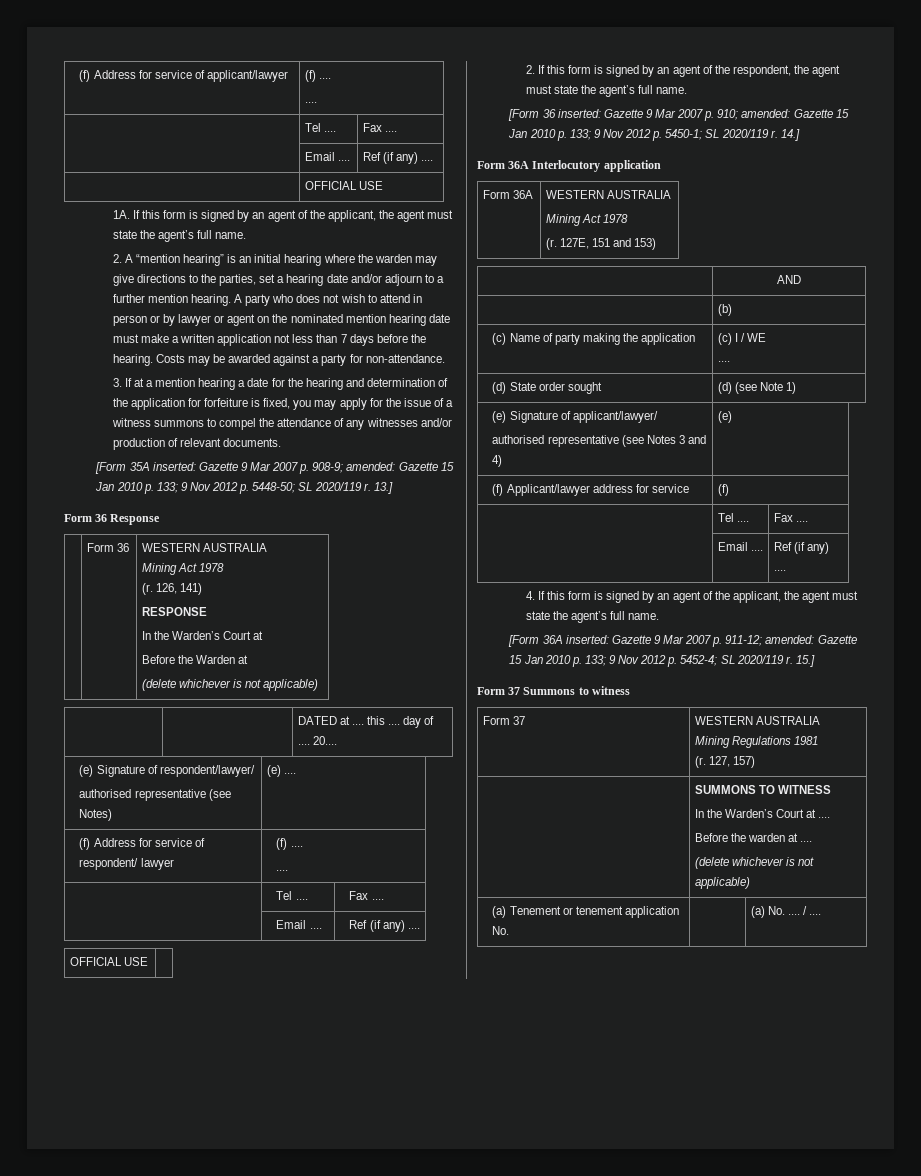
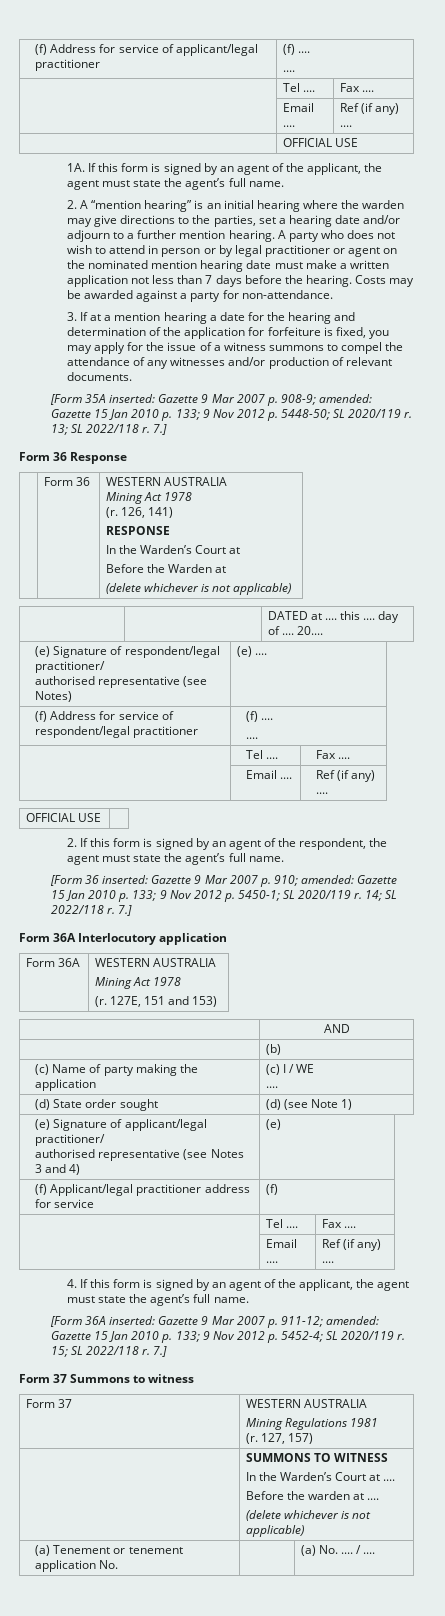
- (f) Address for service of applicant/lawyer | (f) ....
+ (f) Address for service of applicant/legal practitioner | (f) ....
- A party who does not wish to attend in person or by lawyer or agent on the nominated mention hearing date must make a written application not less than 7 days before the hearing.
+ A party who does not wish to attend in person or by legal practitioner or agent on the nominated mention hearing date must make a written application not less than 7 days before the hearing.
- 13.]
+ 13; SL 2022/118 r. 7.]
- (e) Signature of respondent/lawyer/
+ (e) Signature of respondent/legal practitioner/
- (f) Address for service of respondent/ lawyer | (f) ....
+ (f) Address for service of respondent/legal practitioner | (f) ....
- 14.]
+ 14; SL 2022/118 r. 7.]
- (e) Signature of applicant/lawyer/
+ (e) Signature of applicant/legal practitioner/
- (f) Applicant/lawyer address for service | (f)
+ (f) Applicant/legal practitioner address for service | (f)
- 15.]
+ 15; SL 2022/118 r. 7.]

